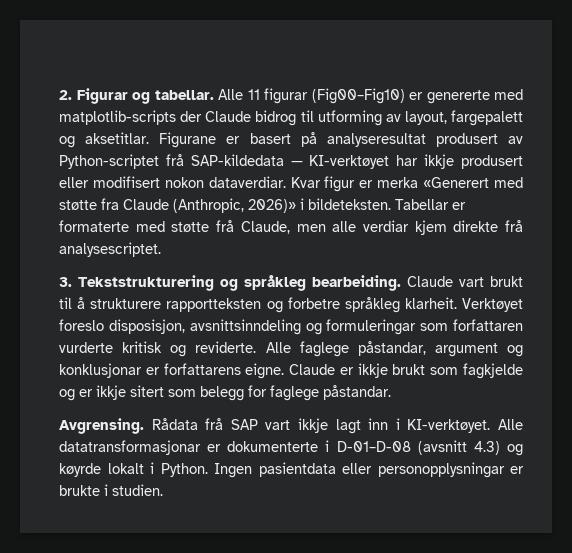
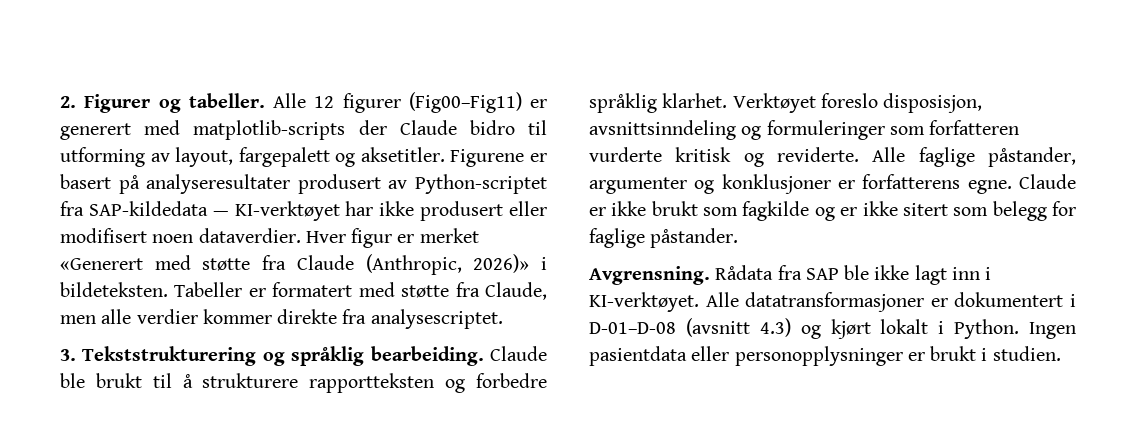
- 2. Figurar og tabellar. Alle 11 figurar (Fig00–Fig10) er genererte med matplotlib-scripts der Claude bidrog til utforming av layout, fargepalett og aksetitlar. Figurane er basert på analyseresultat produsert av Python-scriptet frå SAP-kildedata — KI-verktøyet har ikkje produsert eller modifisert nokon dataverdiar. Kvar figur er merka «Generert med støtte fra Claude (Anthropic, 2026)» i bildeteksten.
+ 2. Figurer og tabeller. Alle 12 figurer (Fig00–Fig11) er generert med matplotlib-scripts der Claude bidro til utforming av layout, fargepalett og aksetitler. Figurene er basert på analyseresultater produsert av Python-scriptet fra SAP-kildedata — KI-verktøyet har ikke produsert eller modifisert noen dataverdier. Hver figur er merket «Generert med støtte fra Claude (Anthropic, 2026)» i bildeteksten.
- Tabellar er formaterte med støtte frå Claude, men alle verdiar kjem direkte frå analysescriptet.
+ Tabeller er formatert med støtte fra Claude, men alle verdier kommer direkte fra analysescriptet.
- 3. Tekststrukturering og språkleg bearbeiding.
+ 3. Tekststrukturering og språklig bearbeiding.
- Claude vart brukt til å strukturere rapportteksten og forbetre språkleg klarheit.
+ Claude ble brukt til å strukturere rapportteksten og forbedre språklig klarhet.
- Verktøyet foreslo disposisjon, avsnittsinndeling og formuleringar som forfattaren vurderte kritisk og reviderte.
+ Verktøyet foreslo disposisjon, avsnittsinndeling og formuleringer som forfatteren vurderte kritisk og reviderte.
- Alle faglege påstandar, argument og konklusjonar er forfattarens eigne.
+ Alle faglige påstander, argumenter og konklusjoner er forfatterens egne.
- Claude er ikkje brukt som fagkjelde og er ikkje sitert som belegg for faglege påstandar.
- Avgrensing. Rådata frå SAP vart ikkje lagt inn i KI-verktøyet.
+ Claude er ikke brukt som fagkilde og er ikke sitert som belegg for faglige påstander.
+ Avgrensning. Rådata fra SAP ble ikke lagt inn i KI-verktøyet.
- Alle datatransformasjonar er dokumenterte i D-01–D-08 (avsnitt 4.3) og køyrde lokalt i Python.
+ Alle datatransformasjoner er dokumentert i D-01–D-08 (avsnitt 4.3) og kjørt lokalt i Python.
- Ingen pasientdata eller personopplysningar er brukte i studien.
+ Ingen pasientdata eller personopplysninger er brukt i studien.

